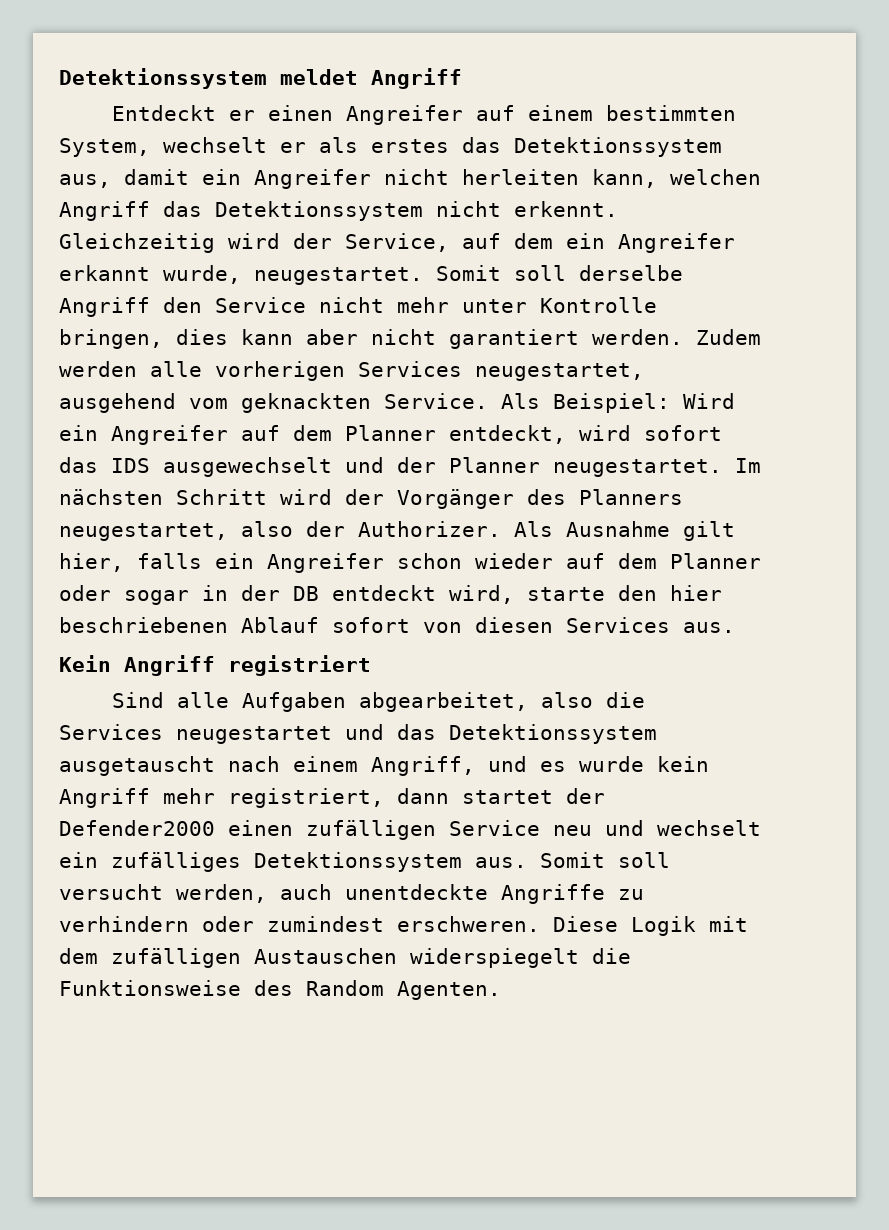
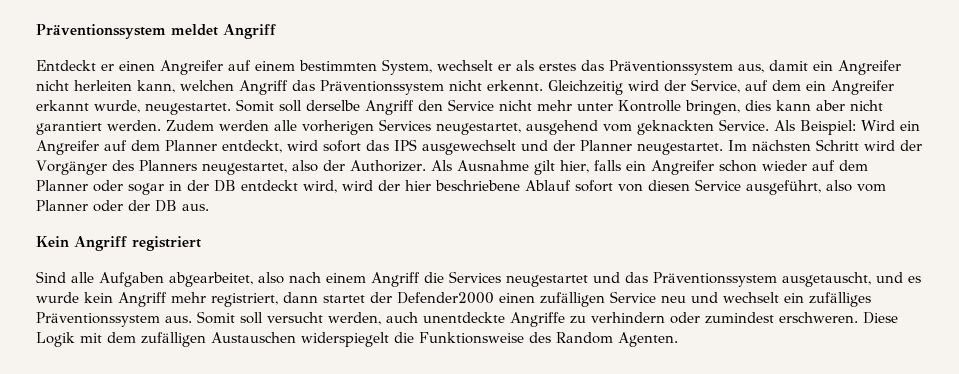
- Detektionssystem meldet Angriff
+ Präventionssystem meldet Angriff
- Entdeckt er einen Angreifer auf einem bestimmten System, wechselt er als erstes das Detektionssystem aus, damit ein Angreifer nicht herleiten kann, welchen Angriff das Detektionssystem nicht erkennt.
+ Entdeckt er einen Angreifer auf einem bestimmten System, wechselt er als erstes das Präventionssystem aus, damit ein Angreifer nicht herleiten kann, welchen Angriff das Präventionssystem nicht erkennt.
- Als Beispiel: Wird ein Angreifer auf dem Planner entdeckt, wird sofort das IDS ausgewechselt und der Planner neugestartet.
+ Als Beispiel: Wird ein Angreifer auf dem Planner entdeckt, wird sofort das IPS ausgewechselt und der Planner neugestartet.
- Als Ausnahme gilt hier, falls ein Angreifer schon wieder auf dem Planner oder sogar in der DB entdeckt wird, starte den hier beschriebenen Ablauf sofort von diesen Services aus.
+ Als Ausnahme gilt hier, falls ein Angreifer schon wieder auf dem Planner oder sogar in der DB entdeckt wird, wird der hier beschriebene Ablauf sofort von diesen Service ausgeführt, also vom Planner oder der DB aus.
- Sind alle Aufgaben abgearbeitet, also die Services neugestartet und das Detektionssystem ausgetauscht nach einem Angriff, und es wurde kein Angriff mehr registriert, dann startet der Defender2000 einen zufälligen Service neu und wechselt ein zufälliges Detektionssystem aus.
+ Sind alle Aufgaben abgearbeitet, also nach einem Angriff die Services neugestartet und das Präventionssystem ausgetauscht, und es wurde kein Angriff mehr registriert, dann startet der Defender2000 einen zufälligen Service neu und wechselt ein zufälliges Präventionssystem aus.

